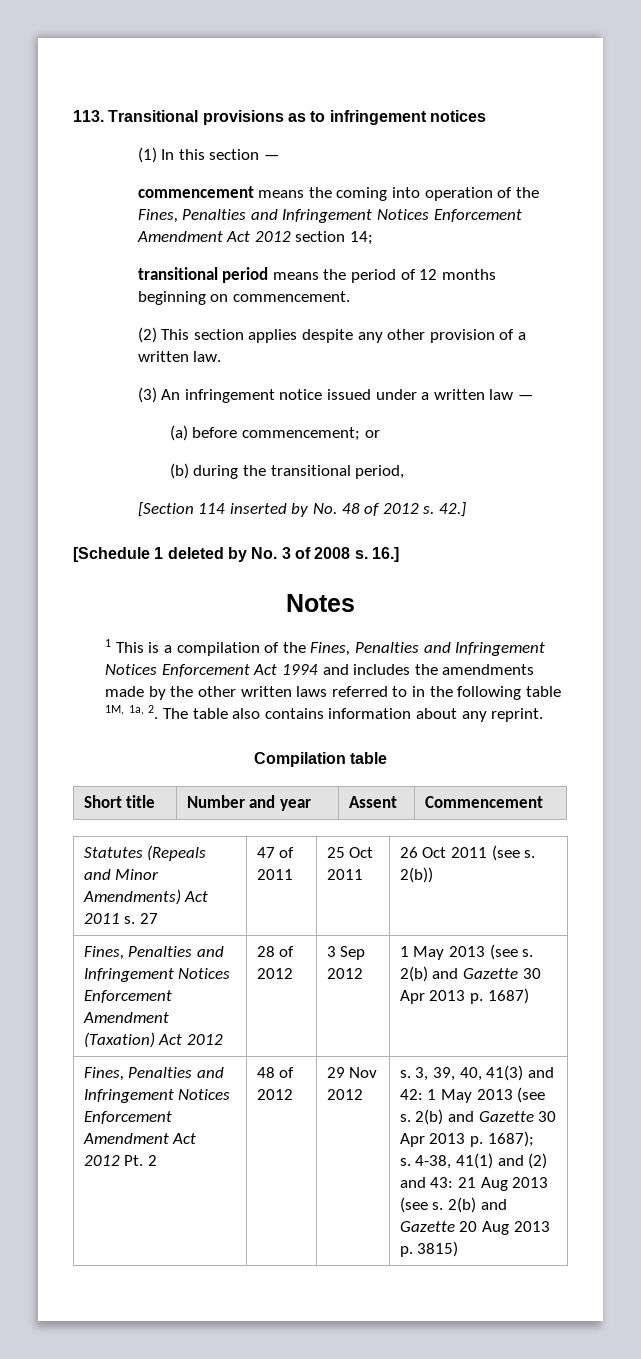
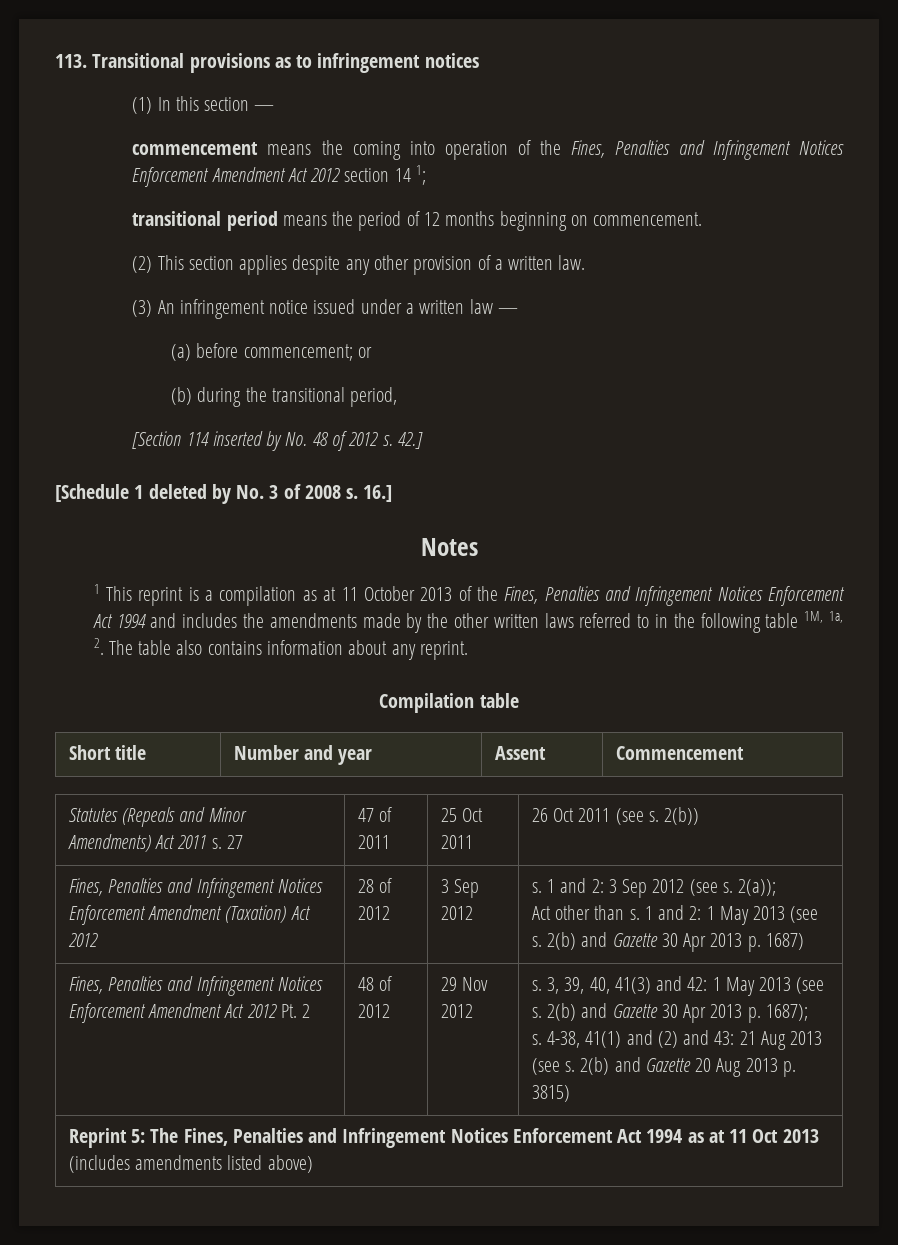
- commencement means the coming into operation of the Fines, Penalties and Infringement Notices Enforcement Amendment Act 2012 section 14;
+ commencement means the coming into operation of the Fines, Penalties and Infringement Notices Enforcement Amendment Act 2012 section 14 1;
- 1 This is a compilation of the Fines, Penalties and Infringement Notices Enforcement Act 1994 and includes the amendments made by the other written laws referred to in the following table 1M, 1a, 2. The table also contains information about any reprint.
+ 1 This reprint is a compilation as at 11 October 2013 of the Fines, Penalties and Infringement Notices Enforcement Act 1994 and includes the amendments made by the other written laws referred to in the following table 1M, 1a, 2. The table also contains information about any reprint.
- 3 Sep 2012 | 1 May 2013 (see s.
+ 3 Sep 2012 | s. 1 and 2: 3 Sep 2012 (see s. 2(a));
+ Act other than s. 1 and 2: 1 May 2013 (see s.
+ Reprint 5: The Fines, Penalties and Infringement Notices Enforcement Act 1994 as at 11 Oct 2013 (includes amendments listed above)

